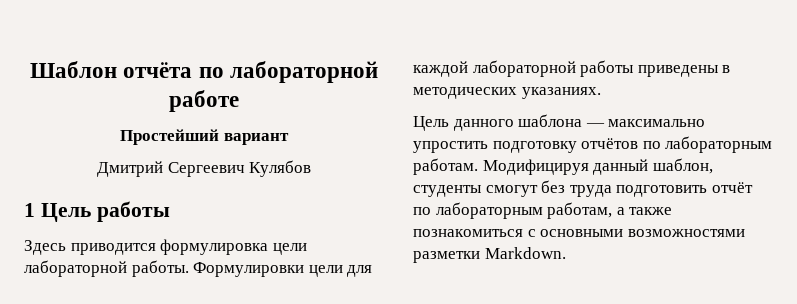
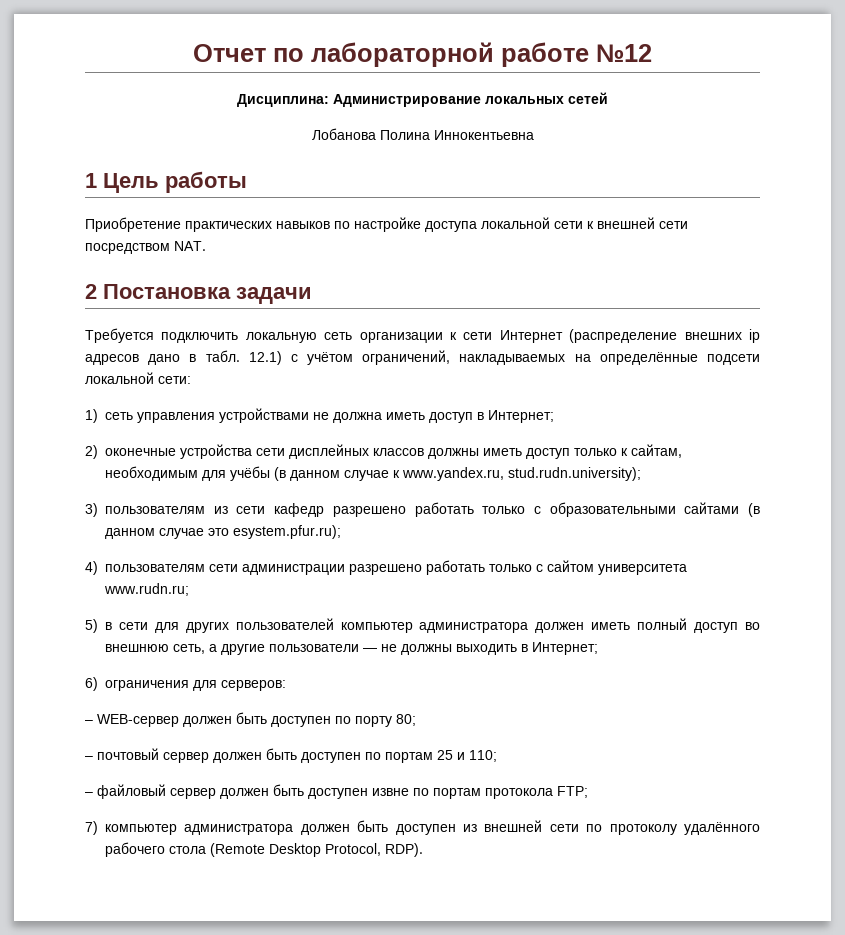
- Шаблон отчёта по лабораторной работе
- Простейший вариант
- Дмитрий Сергеевич Кулябов
+ Отчет по лабораторной работе №12
+ Дисциплина: Администрирование локальных сетей
+ Лобанова Полина Иннокентьевна
  1 Цель работы
- Здесь приводится формулировка цели лабораторной работы. Формулировки цели для каждой лабораторной работы приведены в методических указаниях.
- Цель данного шаблона — максимально упростить подготовку отчётов по лабораторным работам. Модифицируя данный шаблон, студенты смогут без труда подготовить отчёт по лабораторным работам, а также познакомиться с основными возможностями разметки Markdown.
+ Приобретение практических навыков по настройке доступа локальной сети к внешней сети посредством NAT.
+ 2 Постановка задачи
+ Требуется подключить локальную сеть организации к сети Интернет (распределение внешних ip адресов дано в табл. 12.1) с учётом ограничений, накладываемых на определённые подсети локальной сети:
+ 1) сеть управления устройствами не должна иметь доступ в Интернет;
+ 2) оконечные устройства сети дисплейных классов должны иметь доступ только к сайтам, необходимым для учёбы (в данном случае к www.yandex.ru, stud.rudn.university);
+ 3) пользователям из сети кафедр разрешено работать только с образовательными сайтами (в данном случае это esystem.pfur.ru);
+ 4) пользователям сети администрации разрешено работать только с сайтом университета www.rudn.ru;
+ 5) в сети для других пользователей компьютер администратора должен иметь полный доступ во внешнюю сеть, а другие пользователи — не должны выходить в Интернет;
+ 6) ограничения для серверов:
+ – WEB-сервер должен быть доступен по порту 80;
+ – почтовый сервер должен быть доступен по портам 25 и 110;
+ – файловый сервер должен быть доступен извне по портам протокола FTP;
+ 7) компьютер администратора должен быть доступен из внешней сети по протоколу удалённого рабочего стола (Remote Desktop Protocol, RDP).

